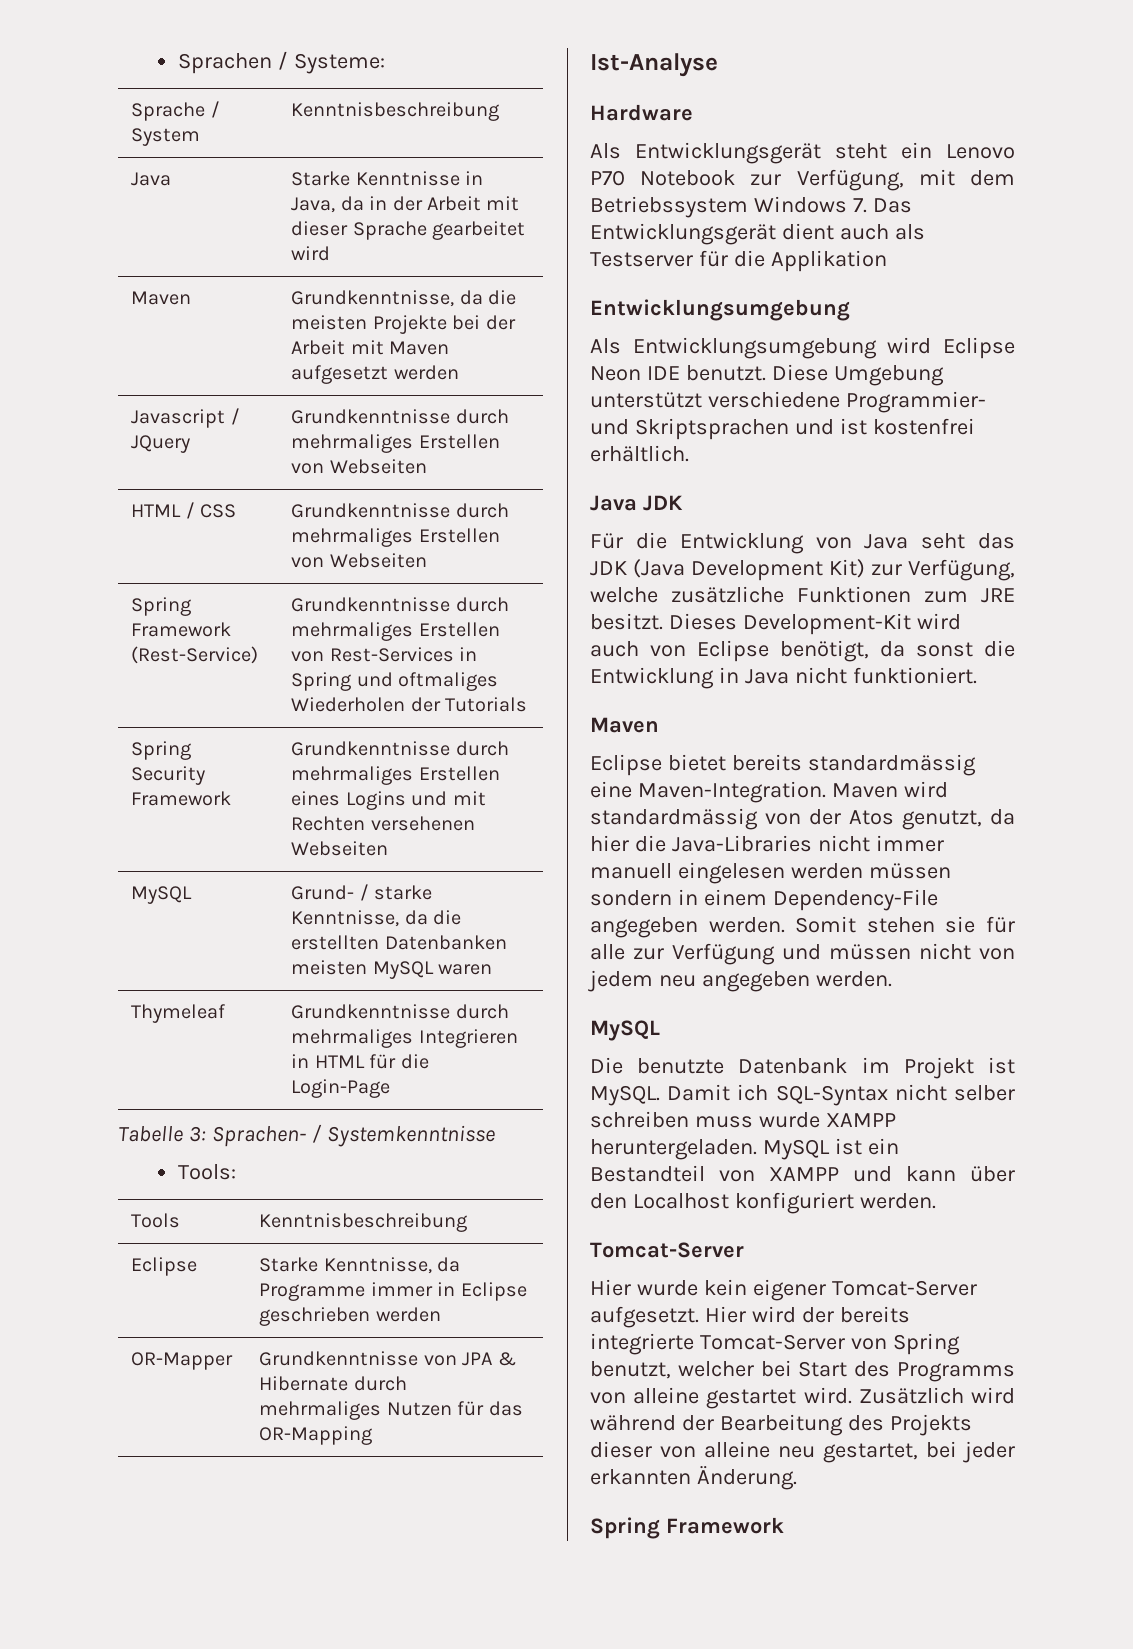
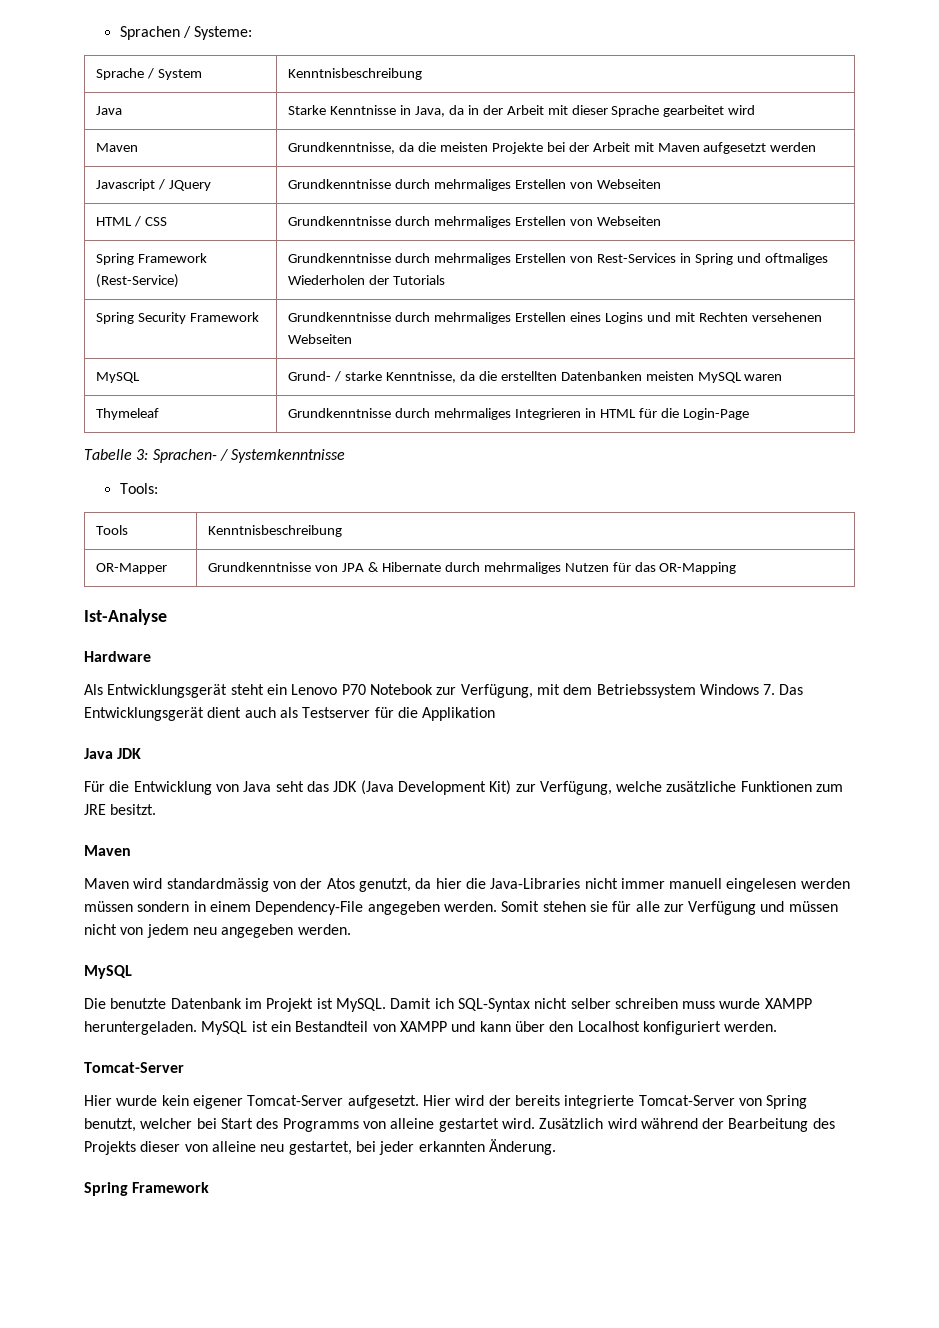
- Eclipse | Starke Kenntnisse, da Programme immer in Eclipse geschrieben werden
  Als Entwicklungsgerät steht ein Lenovo P70 Notebook zur Verfügung, mit dem Betriebssystem Windows 7. Das Entwicklungsgerät dient auch als Testserver für die Applikation
- Entwicklungsumgebung
- Als Entwicklungsumgebung wird Eclipse Neon IDE benutzt. Diese Umgebung unterstützt verschiedene Programmier- und Skriptsprachen und ist kostenfrei erhältlich.
- Für die Entwicklung von Java seht das JDK (Java Development Kit) zur Verfügung, welche zusätzliche Funktionen zum JRE besitzt. Dieses Development-Kit wird auch von Eclipse benötigt, da sonst die Entwicklung in Java nicht funktioniert.
+ Für die Entwicklung von Java seht das JDK (Java Development Kit) zur Verfügung, welche zusätzliche Funktionen zum JRE besitzt.
  Maven
- Eclipse bietet bereits standardmässig eine Maven-Integration. Maven wird standardmässig von der Atos genutzt, da hier die Java-Libraries nicht immer manuell eingelesen werden müssen sondern in einem Dependency-File angegeben werden.
+ Maven wird standardmässig von der Atos genutzt, da hier die Java-Libraries nicht immer manuell eingelesen werden müssen sondern in einem Dependency-File angegeben werden.

